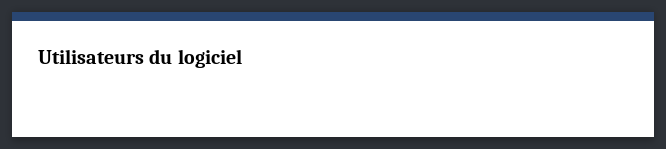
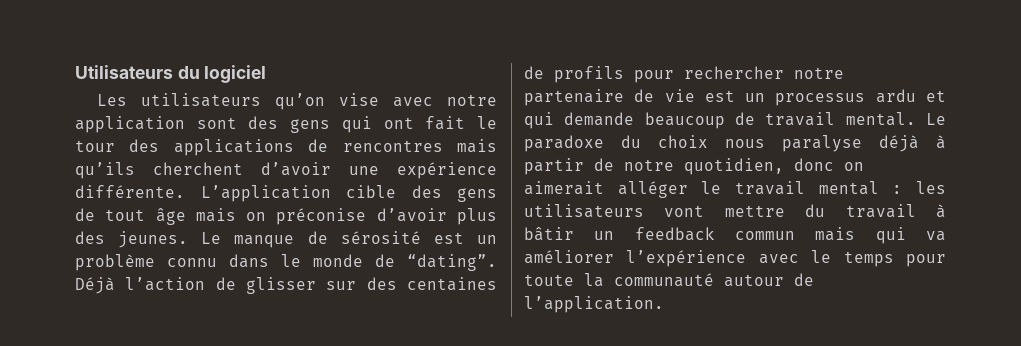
+ Les utilisateurs qu’on vise avec notre application sont des gens qui ont fait le tour des applications de rencontres mais qu’ils cherchent d’avoir une expérience différente. L’application cible des gens de tout âge mais on préconise d’avoir plus des jeunes. Le manque de sérosité est un problème connu dans le monde de “dating”. Déjà l’action de glisser sur des centaines de profils pour rechercher notre partenaire de vie est un processus ardu et qui demande beaucoup de travail mental. Le paradoxe du choix nous paralyse déjà à partir de notre quotidien, donc on aimerait alléger le travail mental : les utilisateurs vont mettre du travail à bâtir un feedback commun mais qui va améliorer l’expérience avec le temps pour toute la communauté autour de l’application.

